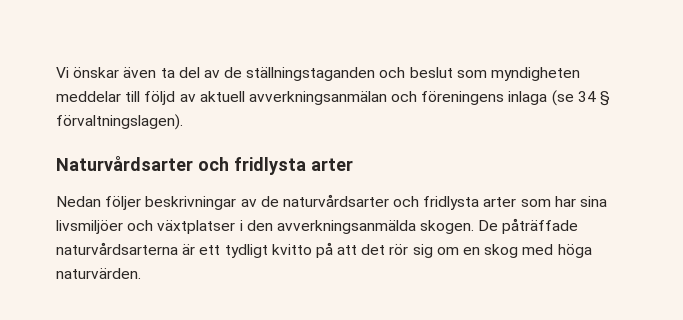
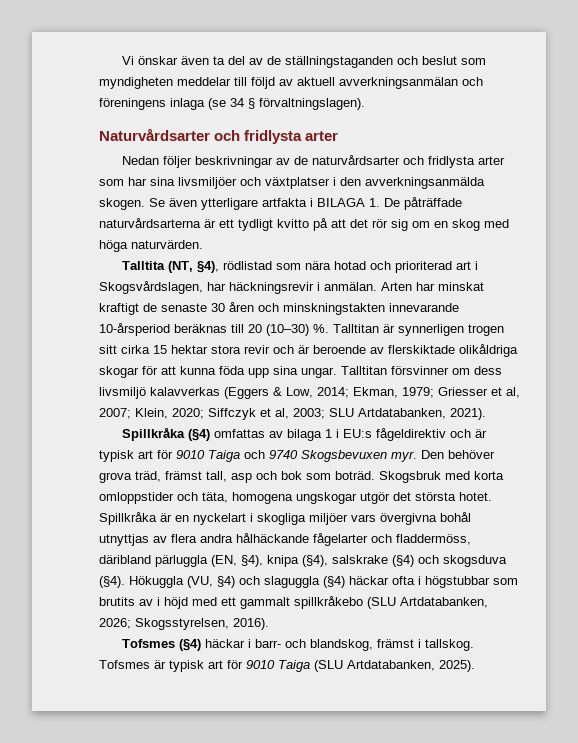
- De påträffade naturvårdsarterna är ett tydligt kvitto på att det rör sig om en skog med höga naturvärden.
+ Se även ytterligare artfakta i BILAGA 1. De påträffade naturvårdsarterna är ett tydligt kvitto på att det rör sig om en skog med höga naturvärden.
+ Talltita (NT, §4), rödlistad som nära hotad och prioriterad art i Skogsvårdslagen, har häckningsrevir i anmälan. Arten har minskat kraftigt de senaste 30 åren och minskningstakten innevarande 10-årsperiod beräknas till 20 (10–30) %. Talltitan är synnerligen trogen sitt cirka 15 hektar stora revir och är beroende av flerskiktade olikåldriga skogar för att kunna föda upp sina ungar. Talltitan försvinner om dess livsmiljö kalavverkas (Eggers & Low, 2014; Ekman, 1979; Griesser et al, 2007; Klein, 2020; Siffczyk et al, 2003; SLU Artdatabanken, 2021).
+ Spillkråka (§4) omfattas av bilaga 1 i EU:s fågeldirektiv och är typisk art för 9010 Taiga och 9740 Skogsbevuxen myr. Den behöver grova träd, främst tall, asp och bok som boträd. Skogsbruk med korta omloppstider och täta, homogena ungskogar utgör det största hotet. Spillkråka är en nyckelart i skogliga miljöer vars övergivna bohål utnyttjas av flera andra hålhäckande fågelarter och fladdermöss, däribland pärluggla (EN, §4), knipa (§4), salskrake (§4) och skogsduva (§4). Hökuggla (VU, §4) och slaguggla (§4) häckar ofta i högstubbar som brutits av i höjd med ett gammalt spillkråkebo (SLU Artdatabanken, 2026; Skogsstyrelsen, 2016).
+ Tofsmes (§4) häckar i barr- och blandskog, främst i tallskog. Tofsmes är typisk art för 9010 Taiga (SLU Artdatabanken, 2025).

